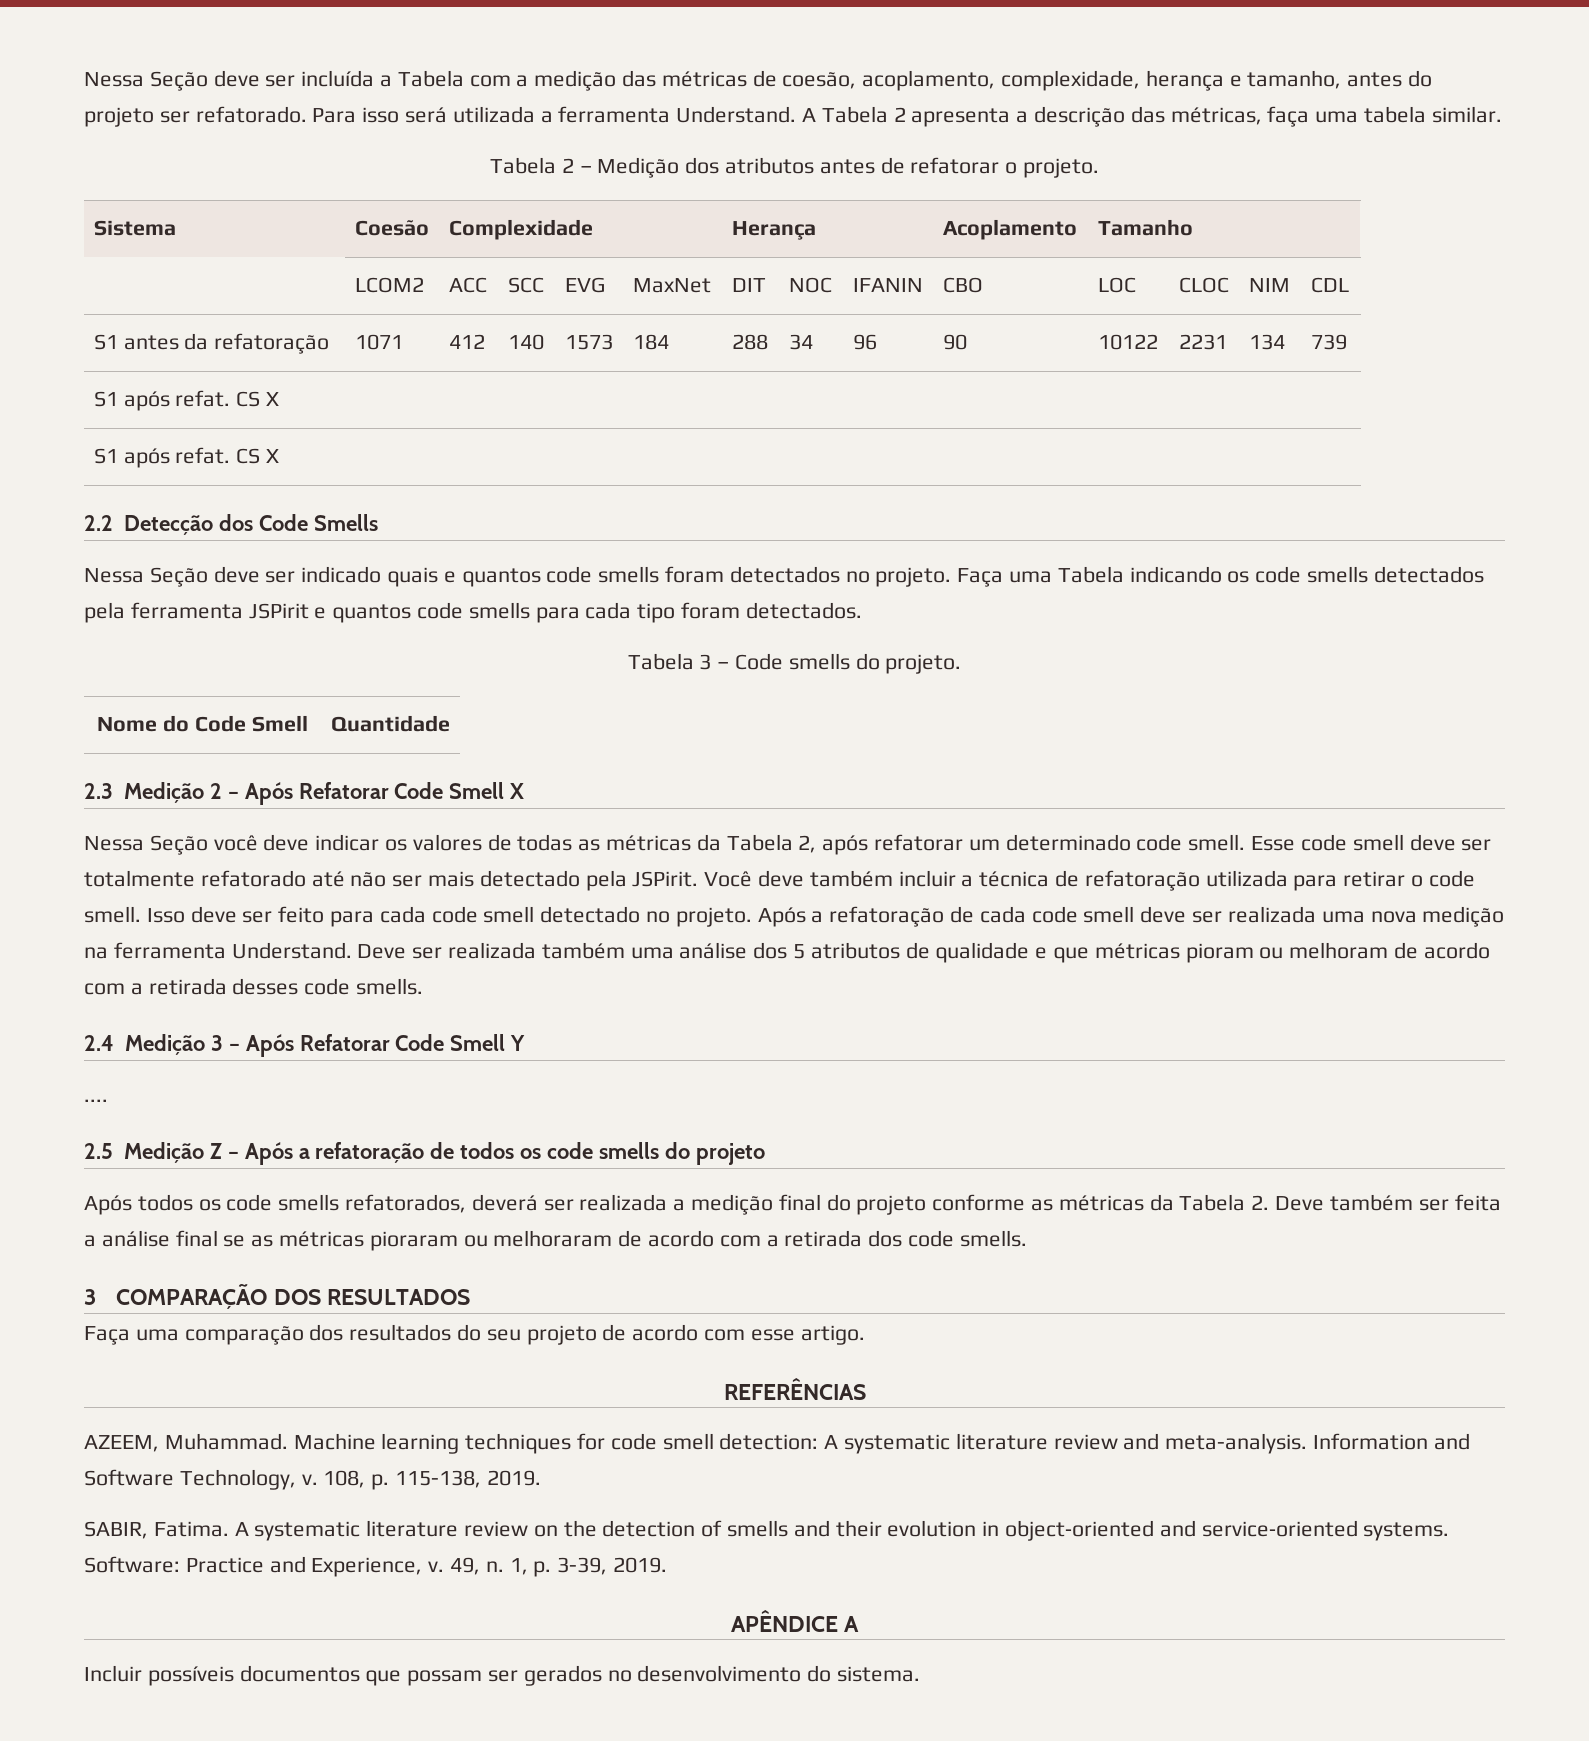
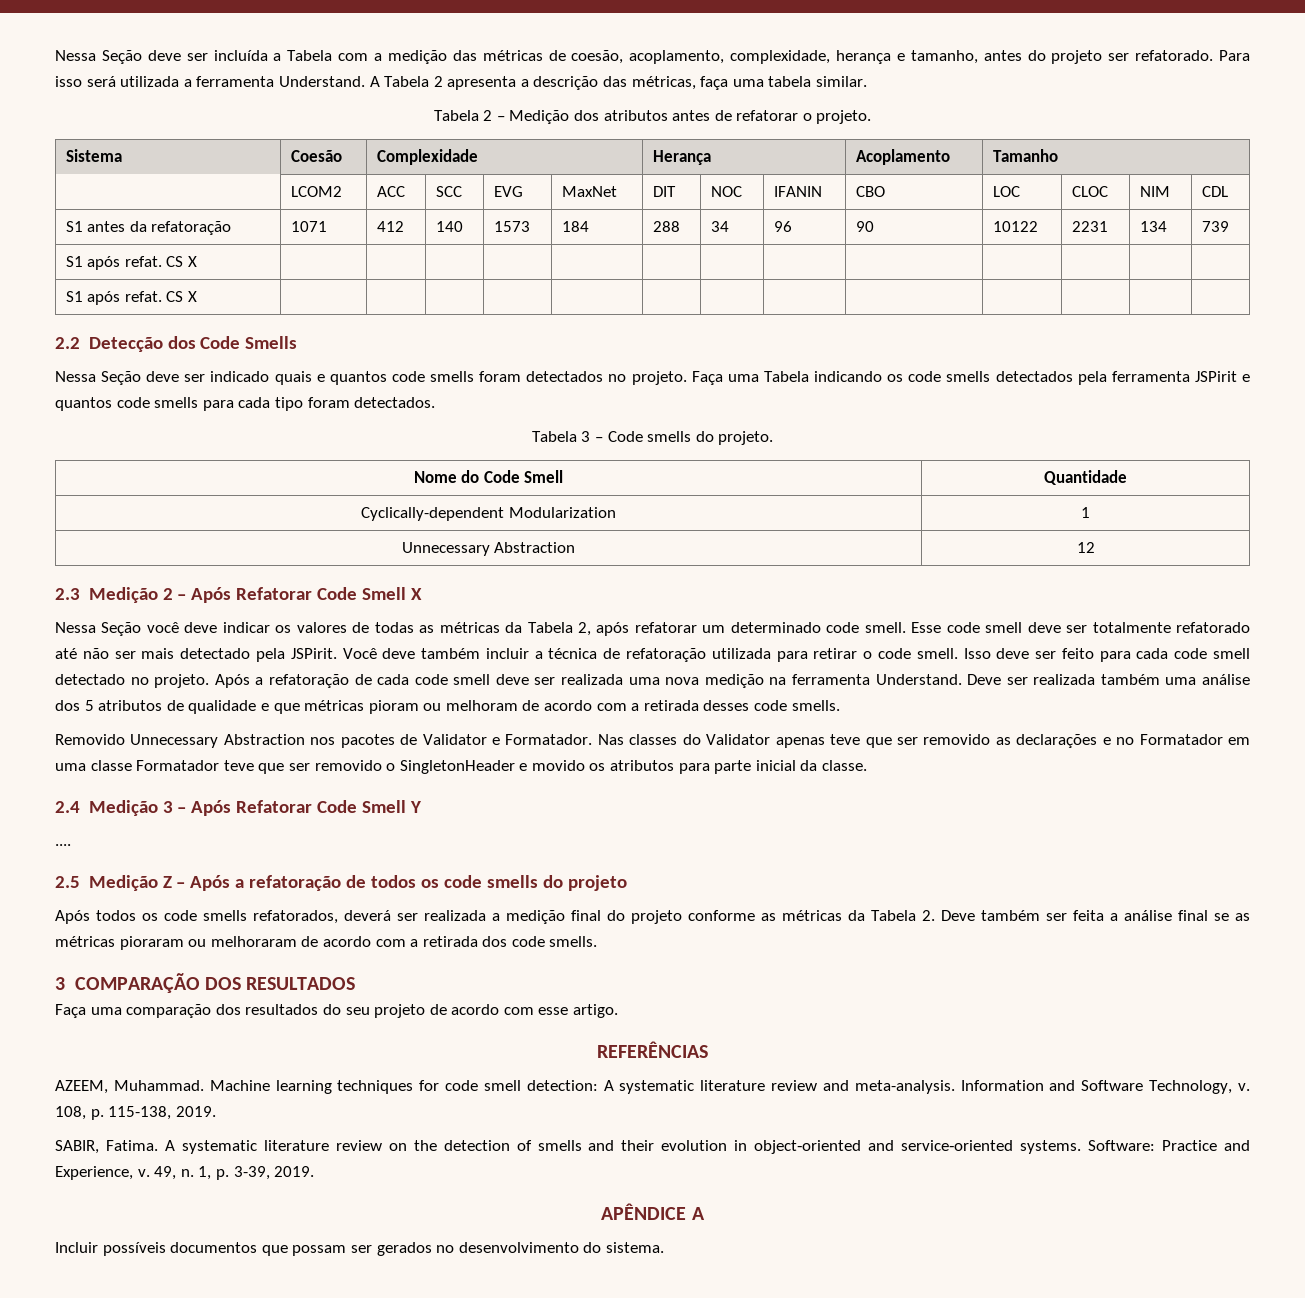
+ Cyclically-dependent Modularization | 1
+ Unnecessary Abstraction | 12
+ Removido Unnecessary Abstraction nos pacotes de Validator e Formatador. Nas classes do Validator apenas teve que ser removido as declarações e no Formatador em uma classe Formatador teve que ser removido o SingletonHeader e movido os atributos para parte inicial da classe.

